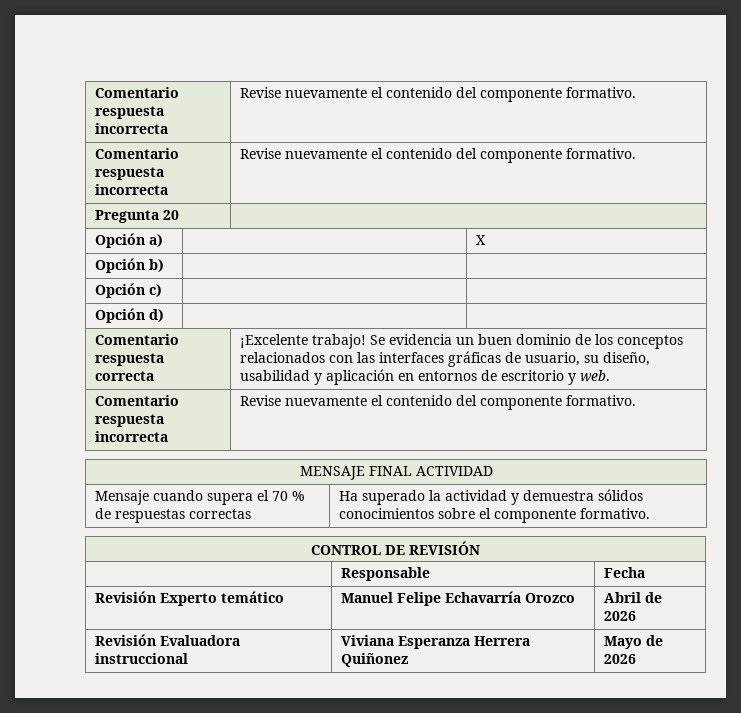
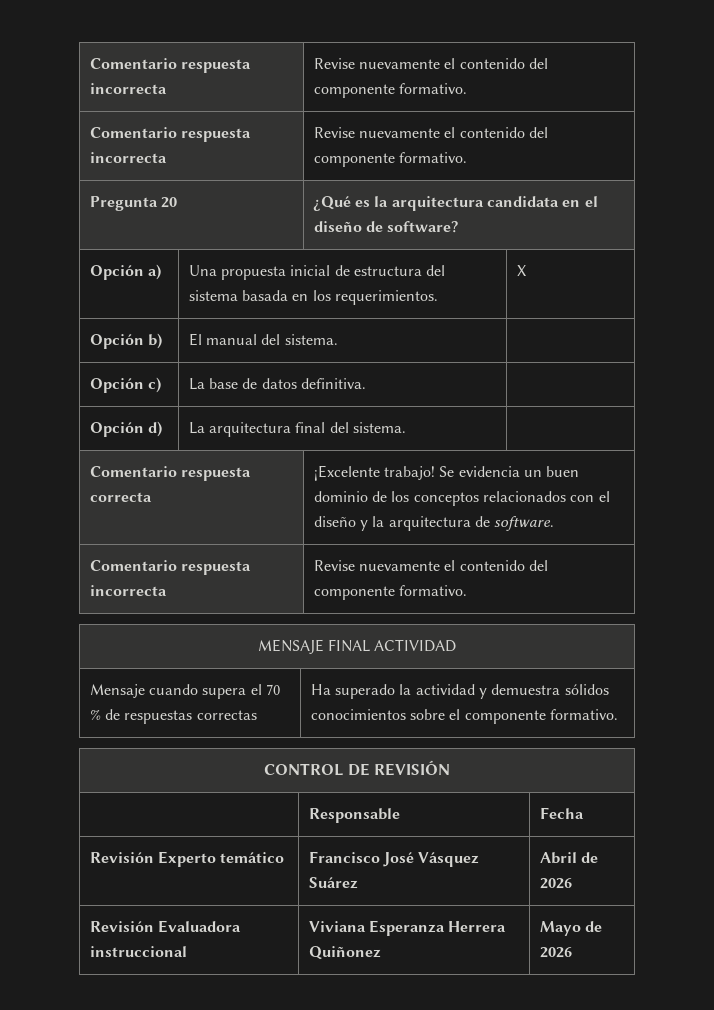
- Pregunta 20 |
- Opción a) | | X
- Opción b) | |
- Opción c) | |
- Opción d) | |
+ Pregunta 20 | ¿Qué es la arquitectura candidata en el diseño de software?
+ Opción a) | Una propuesta inicial de estructura del sistema basada en los requerimientos. | X
+ Opción b) | El manual del sistema. |
+ Opción c) | La base de datos definitiva. |
+ Opción d) | La arquitectura final del sistema. |
- Comentario respuesta correcta | ¡Excelente trabajo! Se evidencia un buen dominio de los conceptos relacionados con las interfaces gráficas de usuario, su diseño, usabilidad y aplicación en entornos de escritorio y web.
+ Comentario respuesta correcta | ¡Excelente trabajo! Se evidencia un buen dominio de los conceptos relacionados con el diseño y la arquitectura de software.
- Revisión Experto temático | Manuel Felipe Echavarría Orozco | Abril de 2026
+ Revisión Experto temático | Francisco José Vásquez Suárez | Abril de 2026

